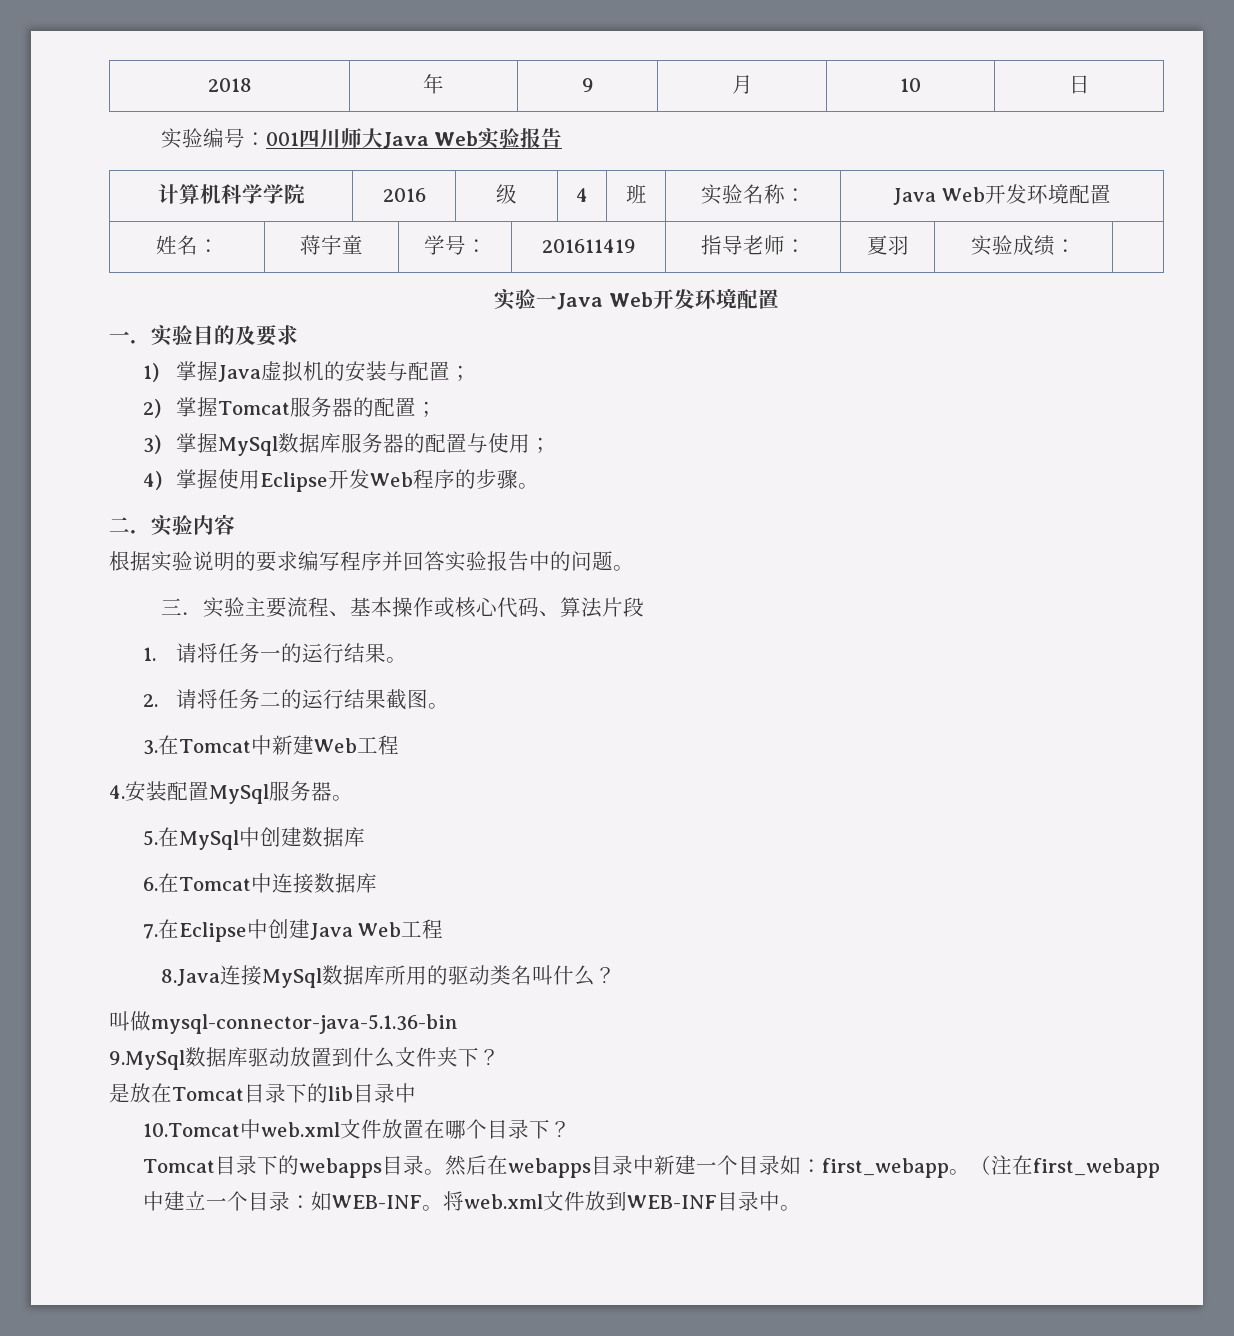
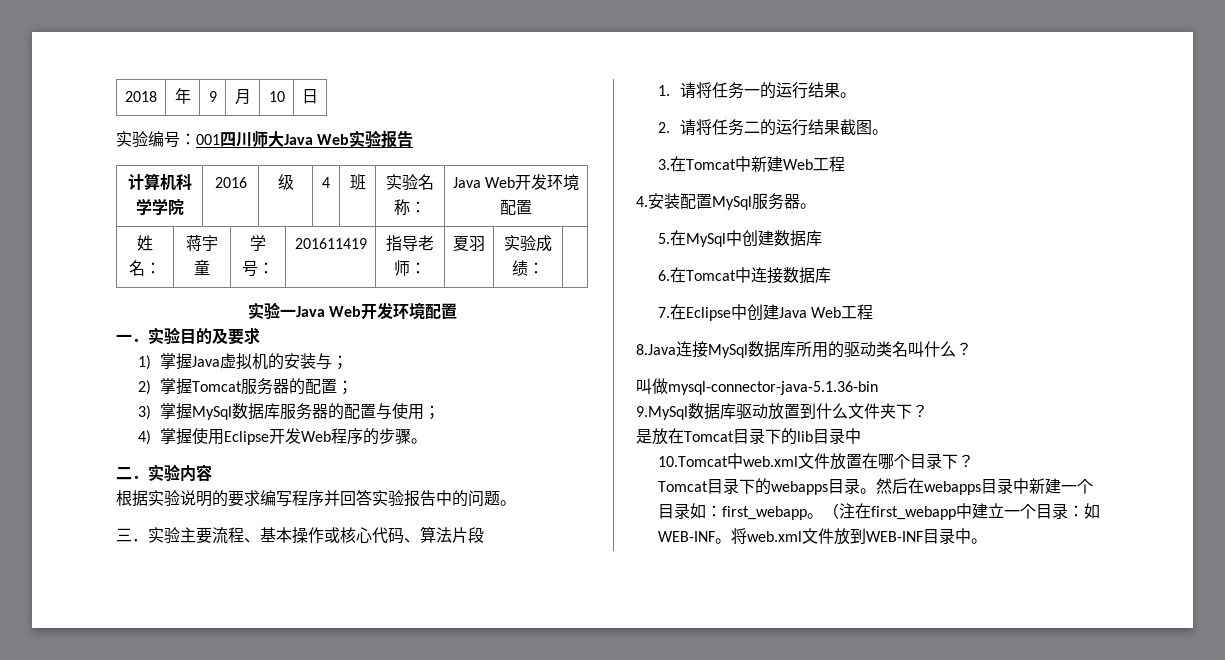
- 1)掌握Java虚拟机的安装与配置；
+ 1)掌握Java虚拟机的安装与；

